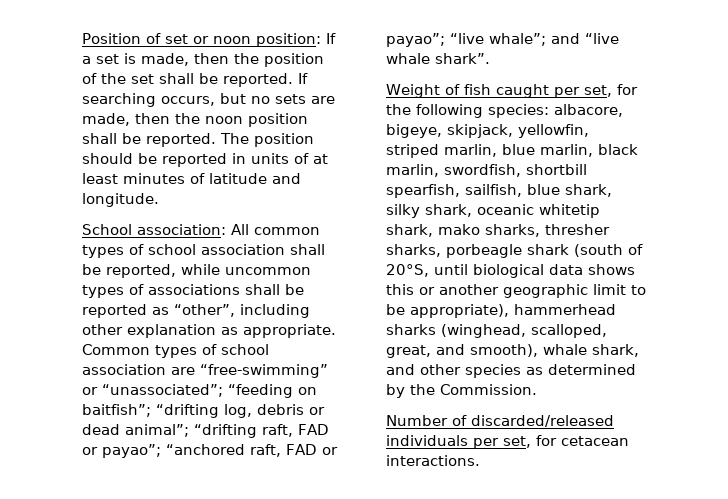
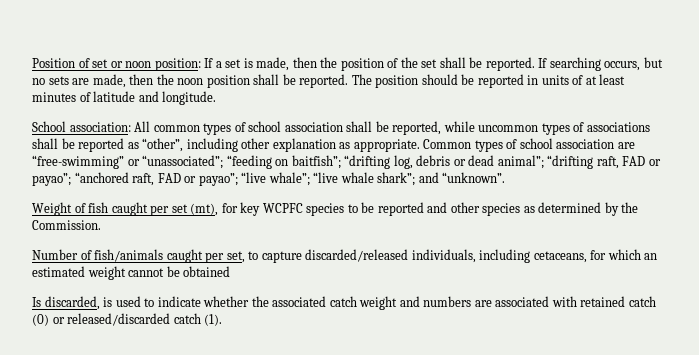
- Common types of school association are “free-swimming” or “unassociated”; “feeding on baitfish”; “drifting log, debris or dead animal”; “drifting raft, FAD or payao”; “anchored raft, FAD or payao”; “live whale”; and “live whale shark”.
+ Common types of school association are “free-swimming” or “unassociated”; “feeding on baitfish”; “drifting log, debris or dead animal”; “drifting raft, FAD or payao”; “anchored raft, FAD or payao”; “live whale”; “live whale shark”; and “unknown”.
- Weight of fish caught per set, for the following species: albacore, bigeye, skipjack, yellowfin, striped marlin, blue marlin, black marlin, swordfish, shortbill spearfish, sailfish, blue shark, silky shark, oceanic whitetip shark, mako sharks, thresher sharks, porbeagle shark (south of 20°S, until biological data shows this or another geographic limit to be appropriate), hammerhead sharks (winghead, scalloped, great, and smooth), whale shark, and other species as determined by the Commission.
+ Weight of fish caught per set (mt), for key WCPFC species to be reported and other species as determined by the Commission.
- Number of discarded/released individuals per set, for cetacean interactions.
+ Number of fish/animals caught per set, to capture discarded/released individuals, including cetaceans, for which an estimated weight cannot be obtained
+ Is discarded, is used to indicate whether the associated catch weight and numbers are associated with retained catch (0) or released/discarded catch (1).

